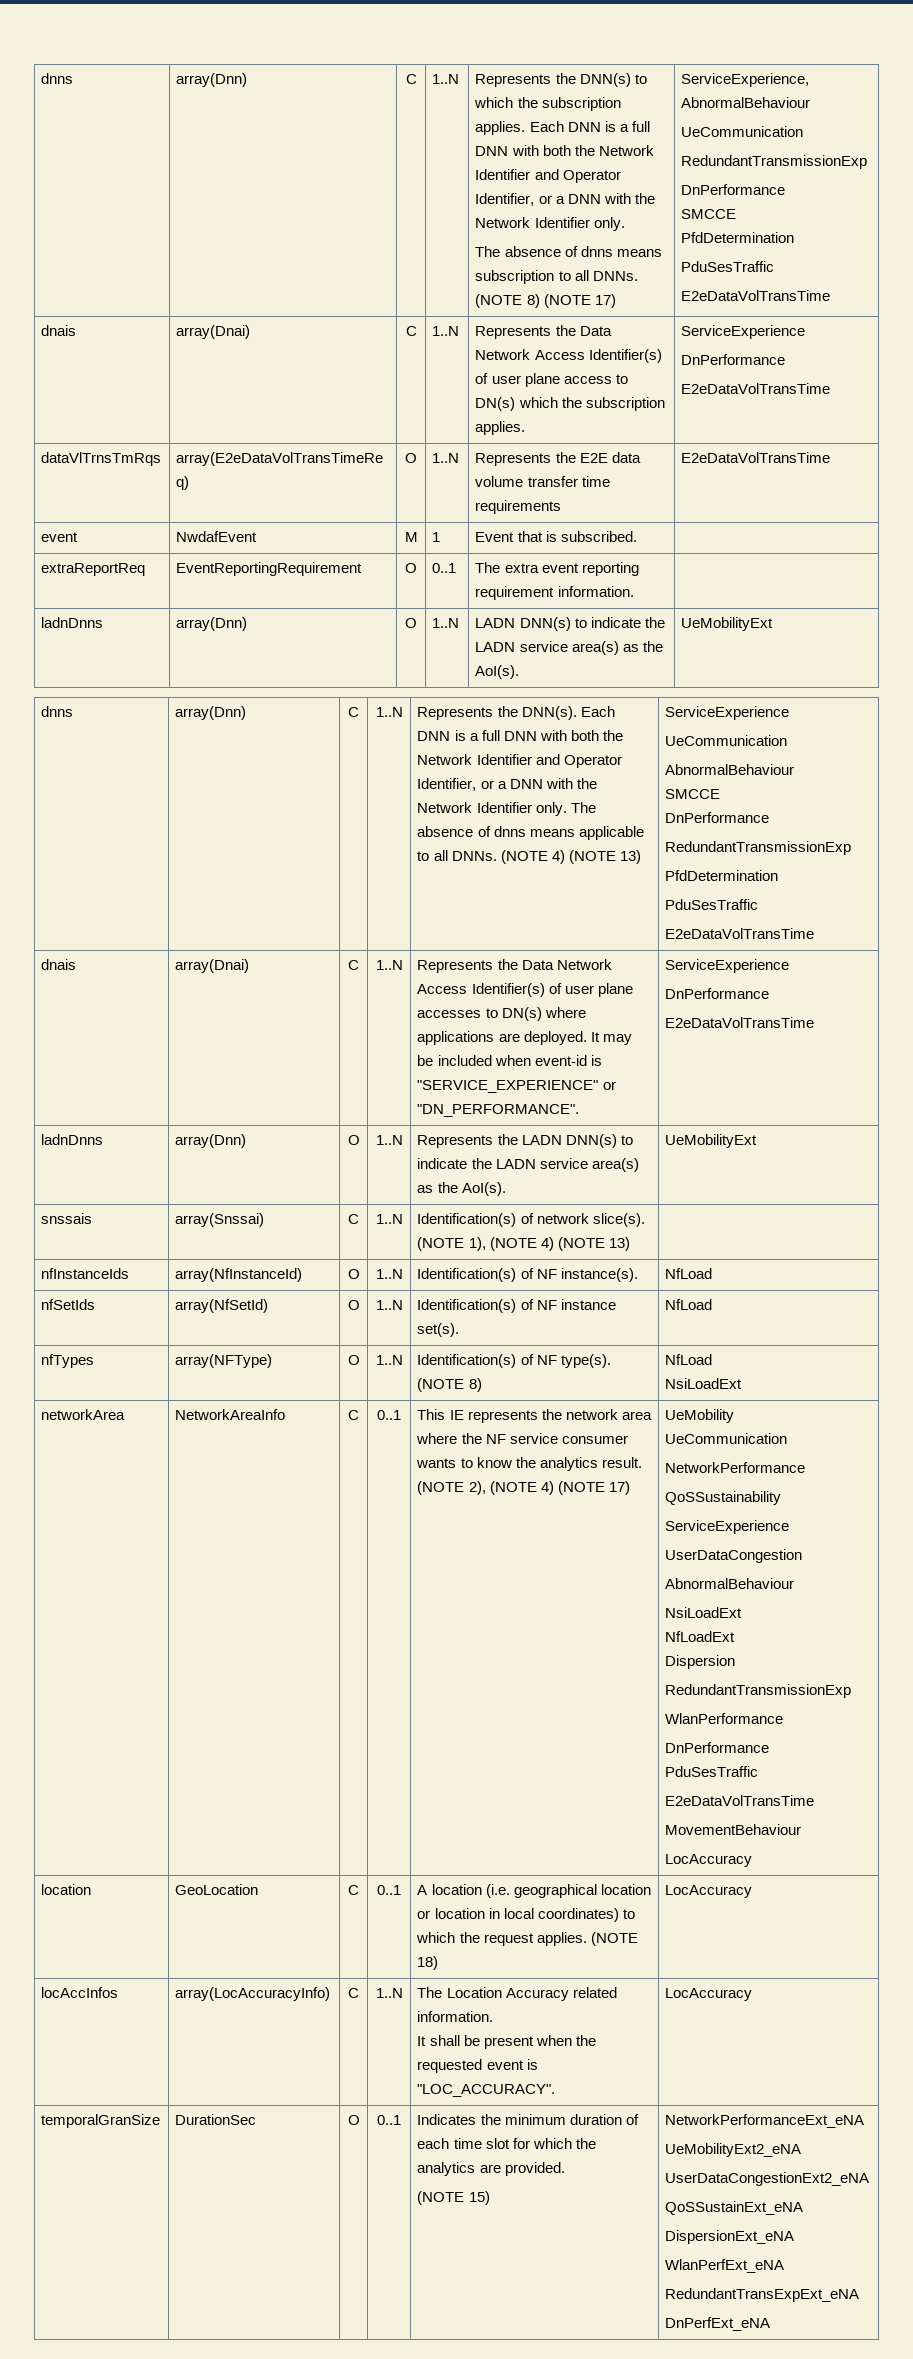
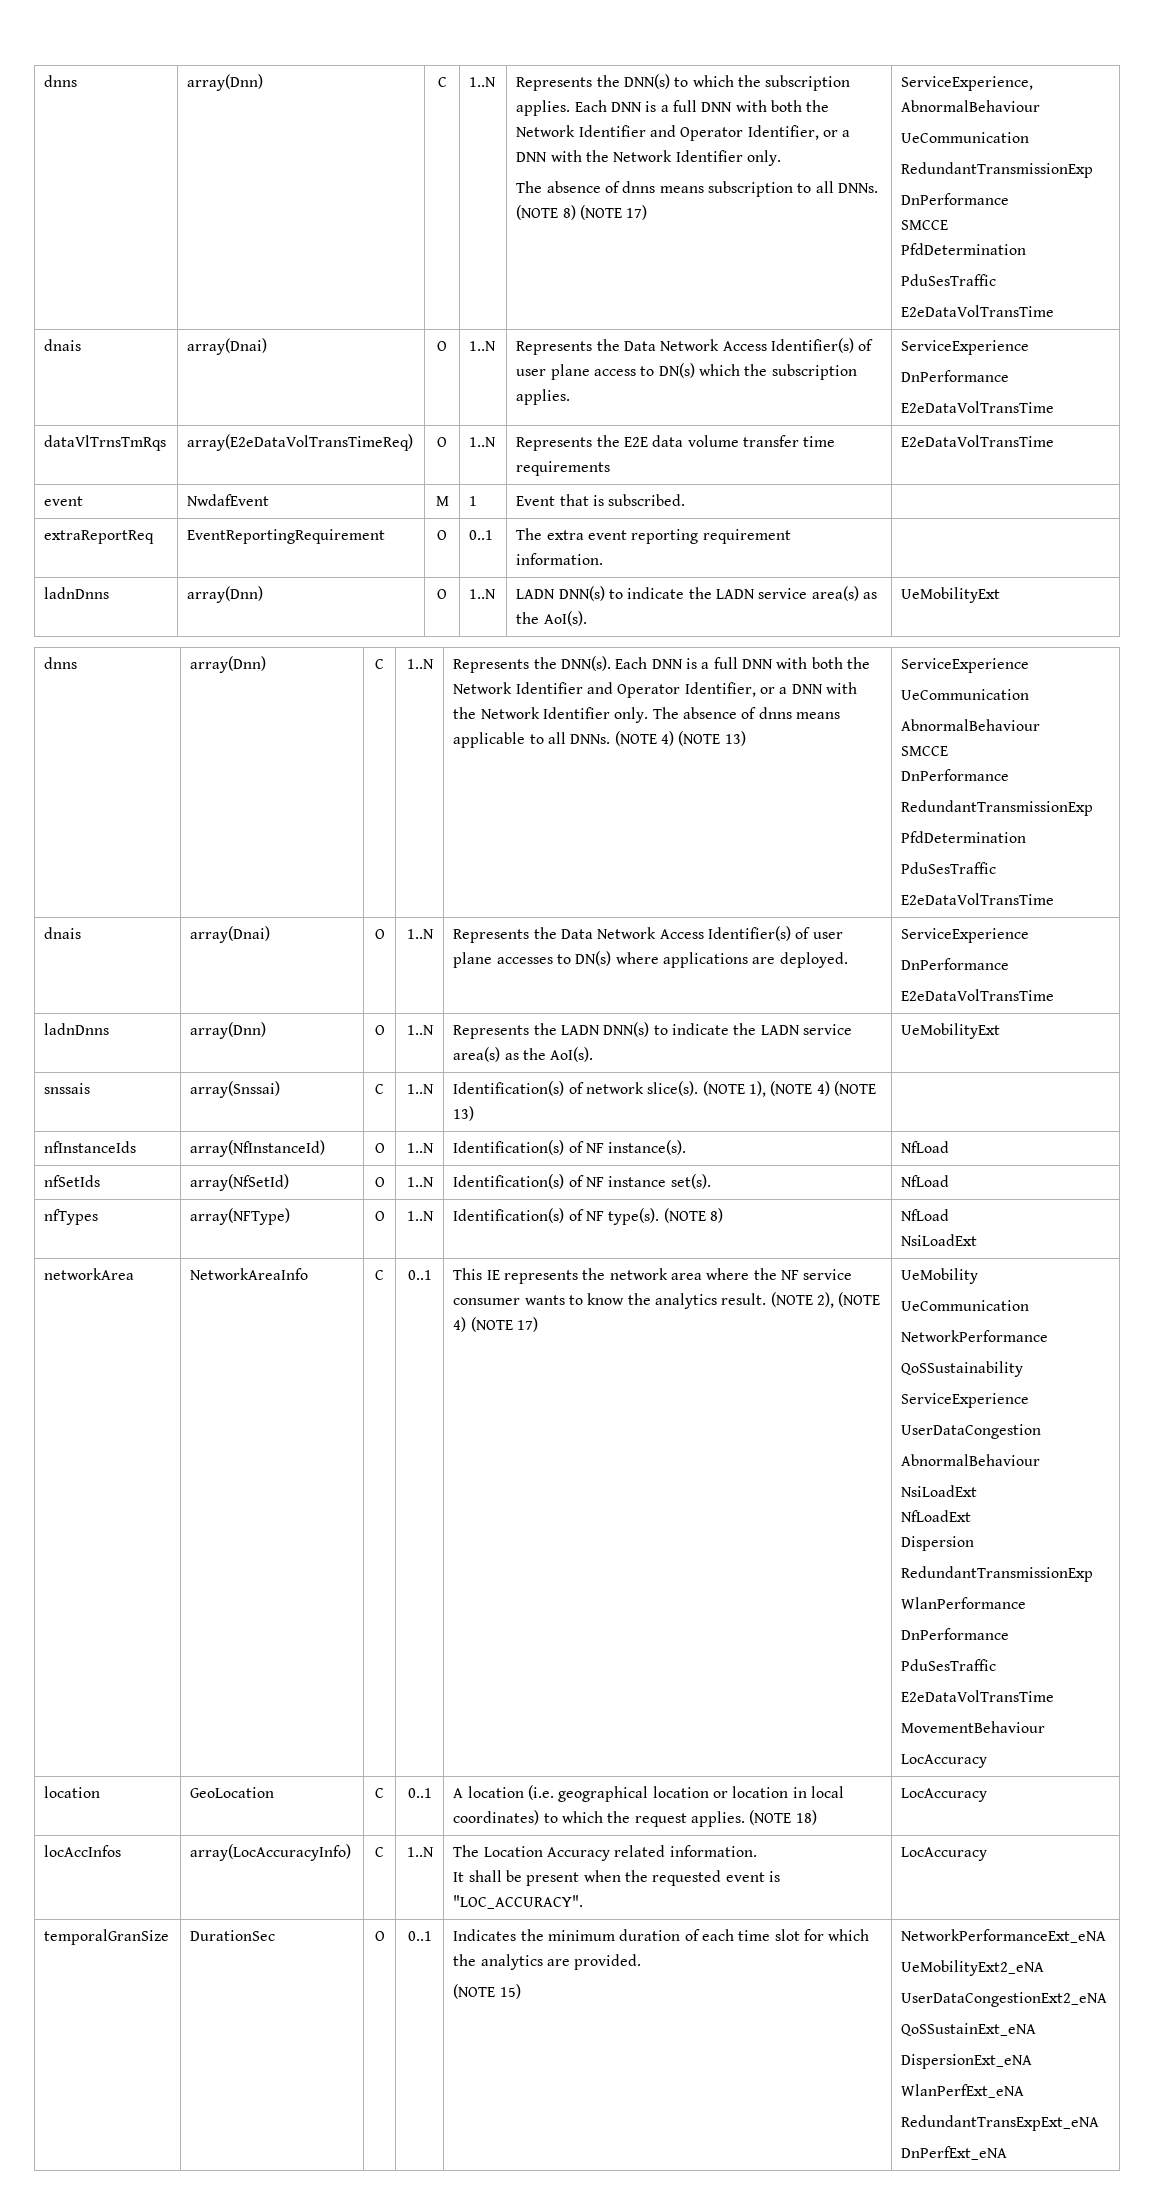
- dnais | array(Dnai) | C | 1..N | Represents the Data Network Access Identifier(s) of user plane access to DN(s) which the subscription applies. | ServiceExperience
+ dnais | array(Dnai) | O | 1..N | Represents the Data Network Access Identifier(s) of user plane access to DN(s) which the subscription applies. | ServiceExperience
- dnais | array(Dnai) | C | 1..N | Represents the Data Network Access Identifier(s) of user plane accesses to DN(s) where applications are deployed. It may be included when event-id is "SERVICE_EXPERIENCE" or "DN_PERFORMANCE". | ServiceExperience
+ dnais | array(Dnai) | O | 1..N | Represents the Data Network Access Identifier(s) of user plane accesses to DN(s) where applications are deployed. | ServiceExperience

